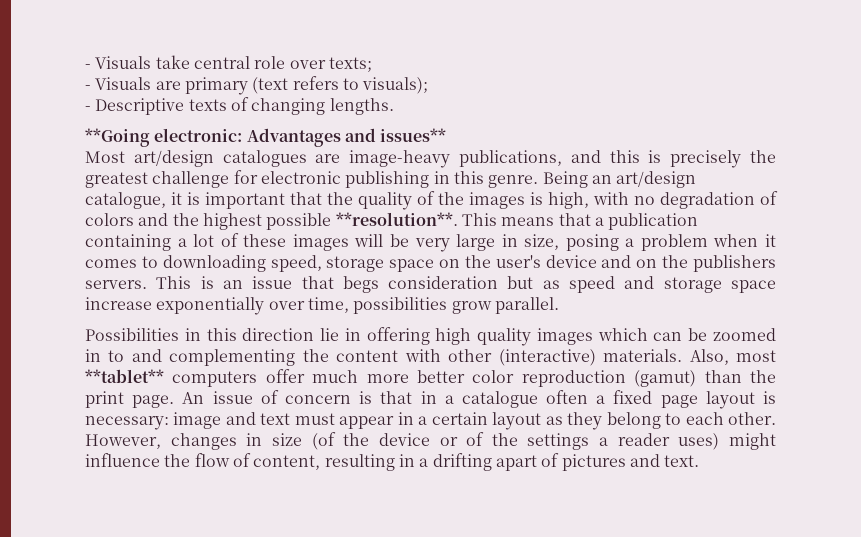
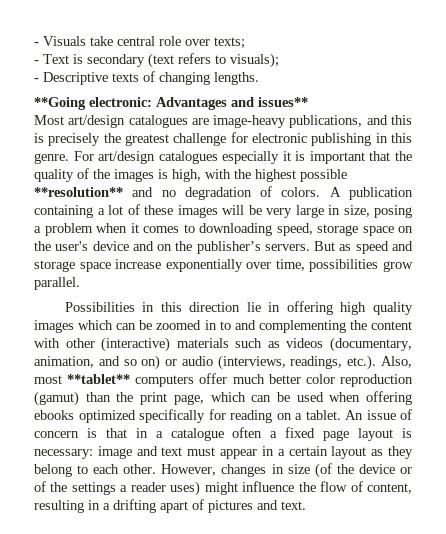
- - Visuals are primary (text refers to visuals);
+ - Text is secondary (text refers to visuals);
- Being an art/design catalogue, it is important that the quality of the images is high, with no degradation of colors and the highest possible **resolution**. This means that a publication containing a lot of these images will be very large in size, posing a problem when it comes to downloading speed, storage space on the user's device and on the publishers servers. This is an issue that begs consideration but as speed and storage space increase exponentially over time, possibilities grow parallel.
+ For art/design catalogues especially it is important that the quality of the images is high, with the highest possible **resolution** and no degradation of colors. A publication containing a lot of these images will be very large in size, posing a problem when it comes to downloading speed, storage space on the user's device and on the publisher’s servers. But as speed and storage space increase exponentially over time, possibilities grow parallel.
- Possibilities in this direction lie in offering high quality images which can be zoomed in to and complementing the content with other (interactive) materials. Also, most **tablet** computers offer much more better color reproduction (gamut) than the print page.
+ Possibilities in this direction lie in offering high quality images which can be zoomed in to and complementing the content with other (interactive) materials such as videos (documentary, animation, and so on) or audio (interviews, readings, etc.). Also, most **tablet** computers offer much better color reproduction (gamut) than the print page, which can be used when offering ebooks optimized specifically for reading on a tablet.

